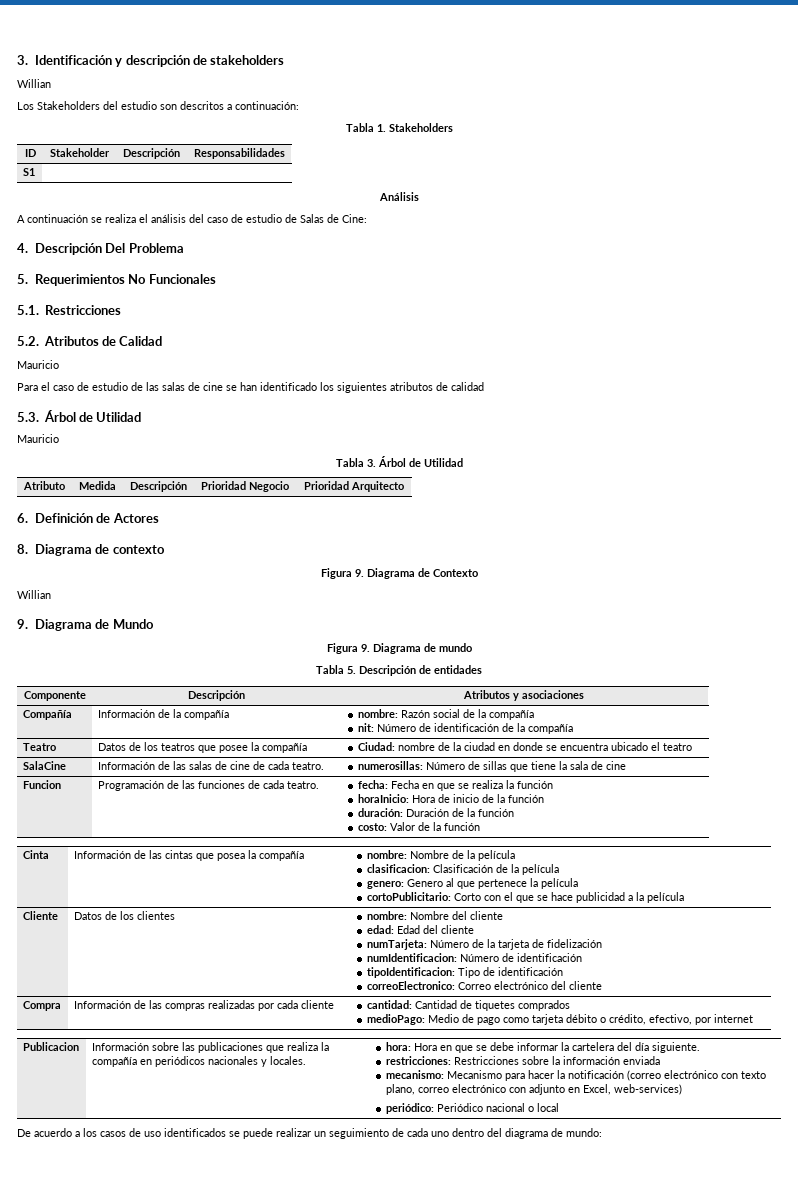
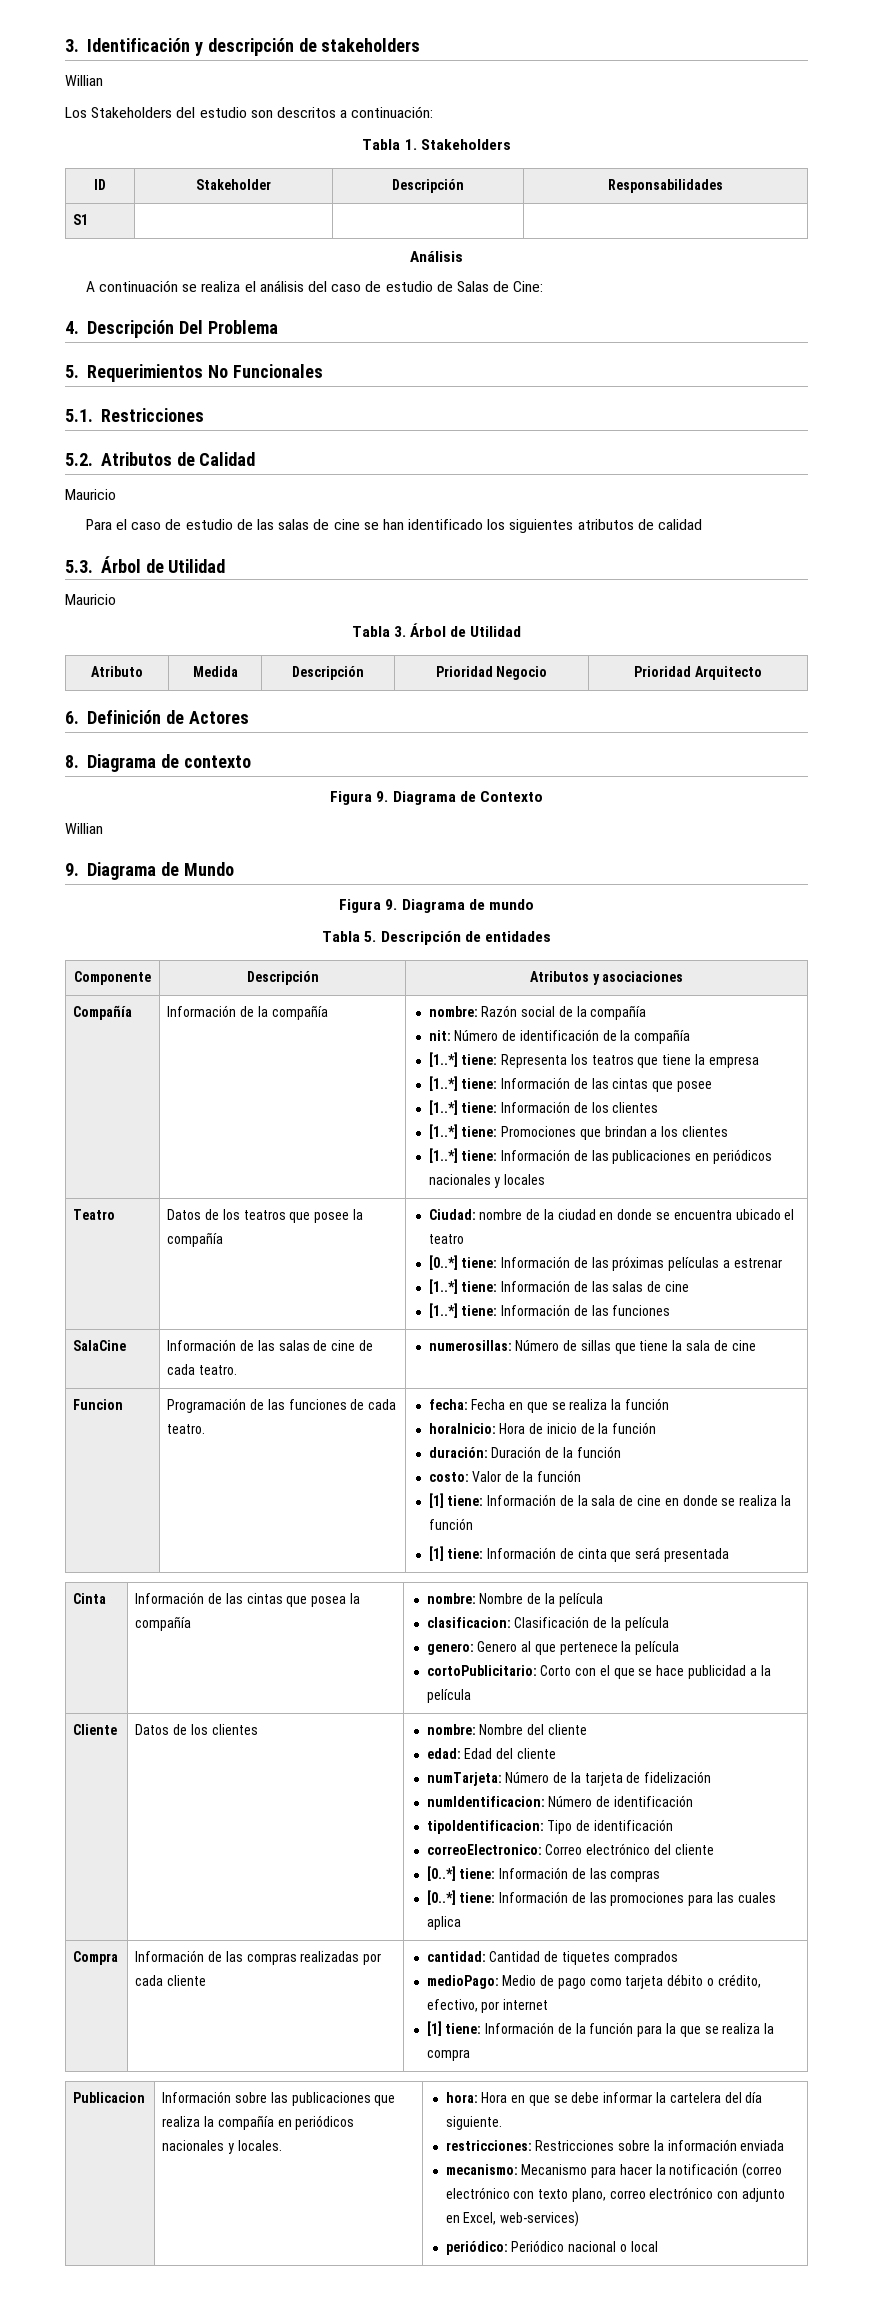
+ [1..*] tiene: Representa los teatros que tiene la empresa
+ [1..*] tiene: Información de las cintas que posee
+ [1..*] tiene: Información de los clientes
+ [1..*] tiene: Promociones que brindan a los clientes
+ [1..*] tiene: Información de las publicaciones en periódicos nacionales y locales
+ [0..*] tiene: Información de las próximas películas a estrenar
+ [1..*] tiene: Información de las salas de cine
+ [1..*] tiene: Información de las funciones
+ [1] tiene: Información de la sala de cine en donde se realiza la función
+ [1] tiene: Información de cinta que será presentada
+ [0..*] tiene: Información de las compras
+ [0..*] tiene: Información de las promociones para las cuales aplica
  Compra | Información de las compras realizadas por cada cliente | cantidad: Cantidad de tiquetes comprados
  medioPago: Medio de pago como tarjeta débito o crédito, efectivo, por internet
+ [1] tiene: Información de la función para la que se realiza la compra
- De acuerdo a los casos de uso identificados se puede realizar un seguimiento de cada uno dentro del diagrama de mundo:

